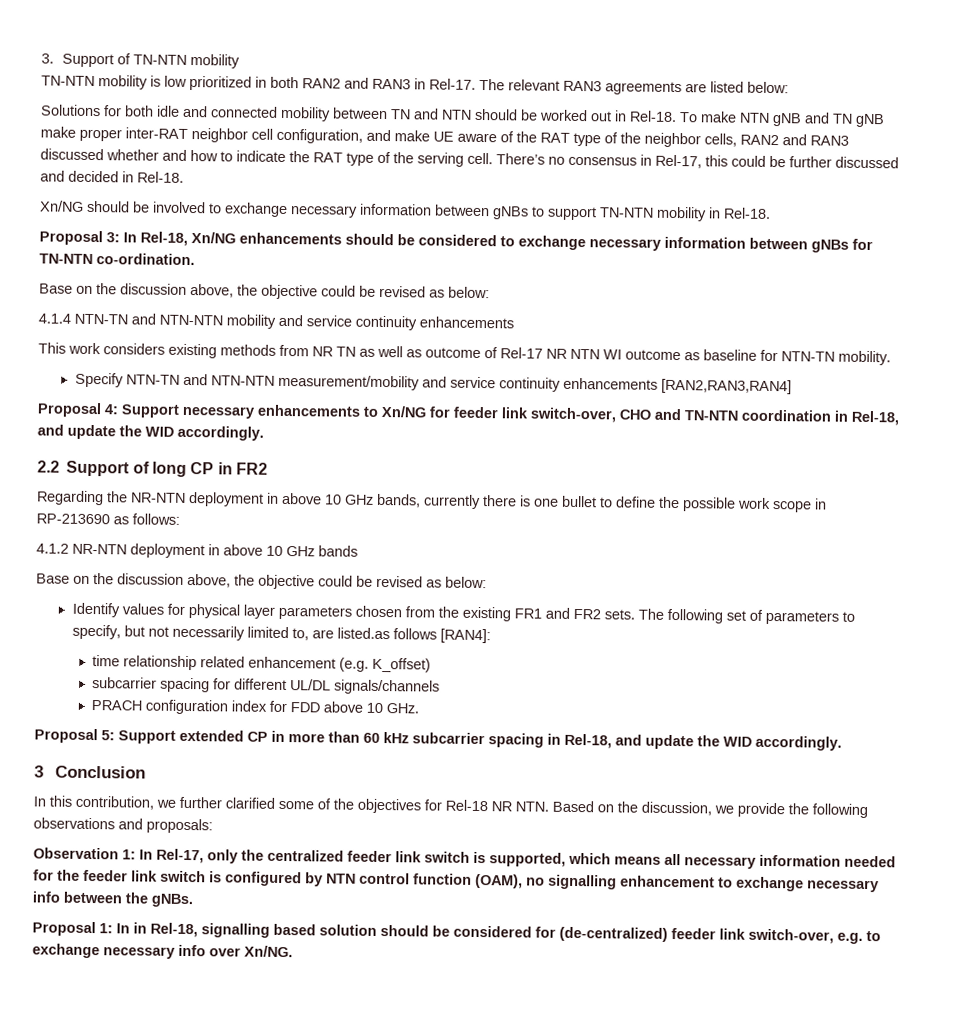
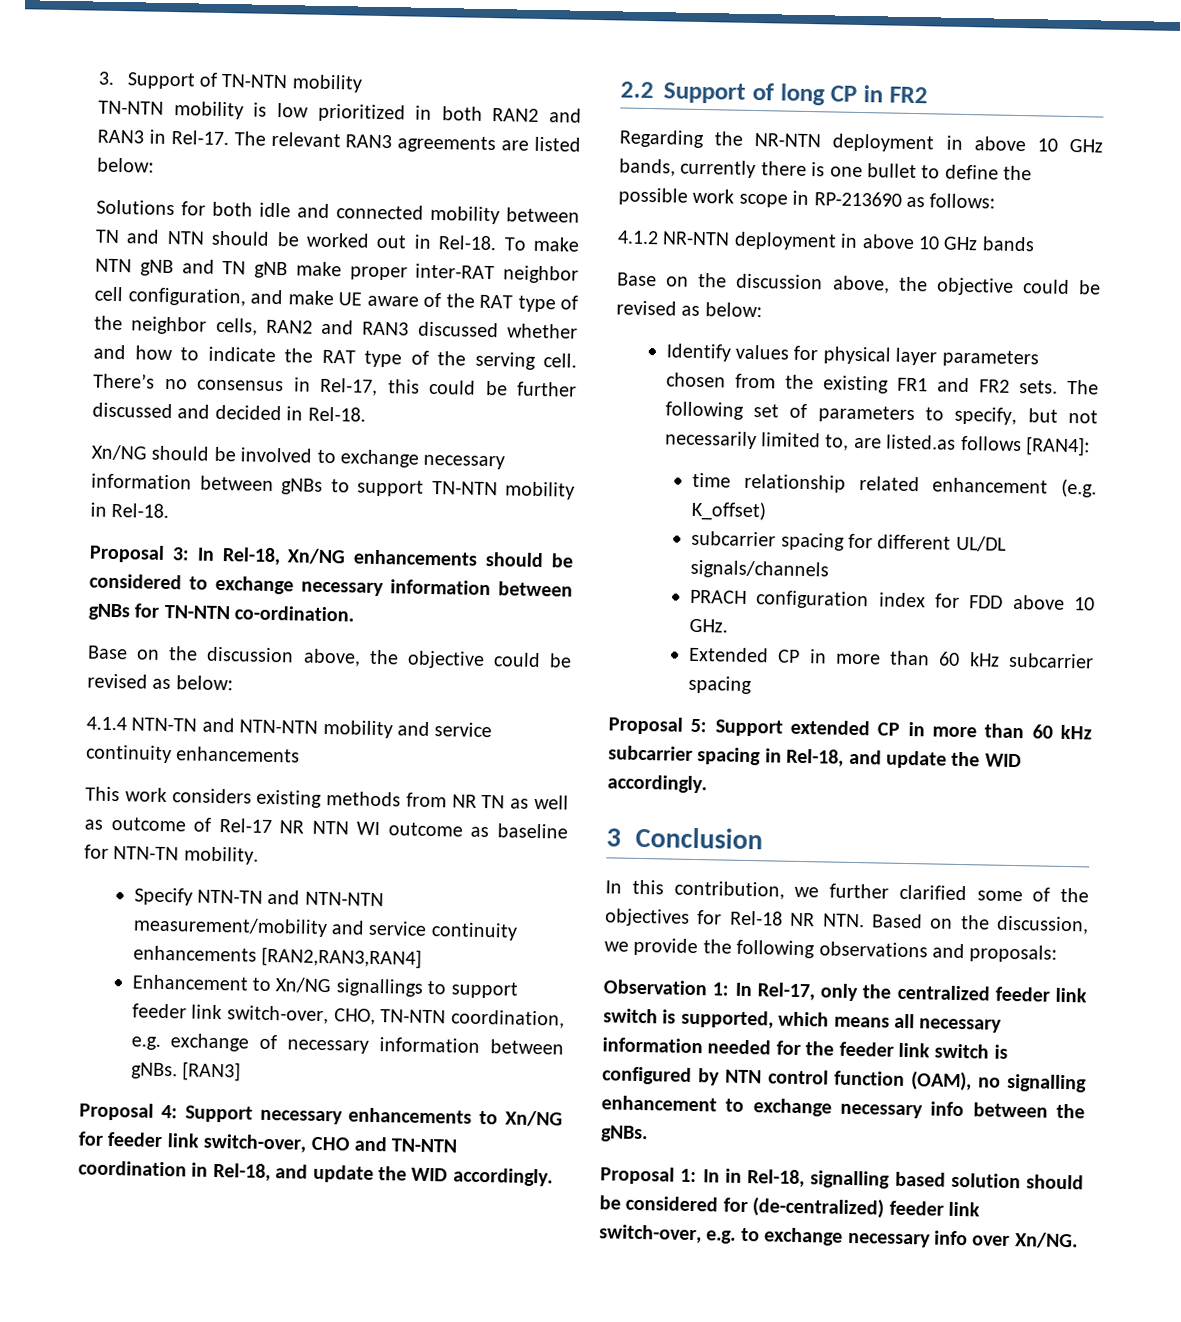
+ Enhancement to Xn/NG signallings to support feeder link switch-over, CHO, TN-NTN coordination, e.g. exchange of necessary information between gNBs. [RAN3]
+ Extended CP in more than 60 kHz subcarrier spacing

